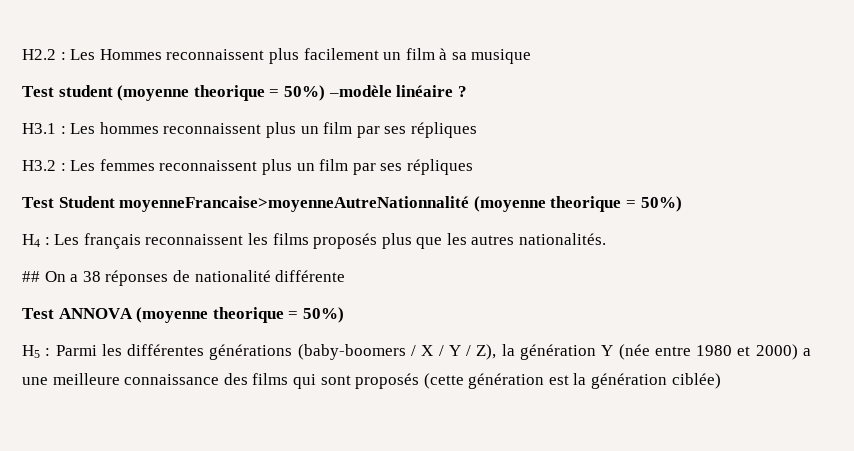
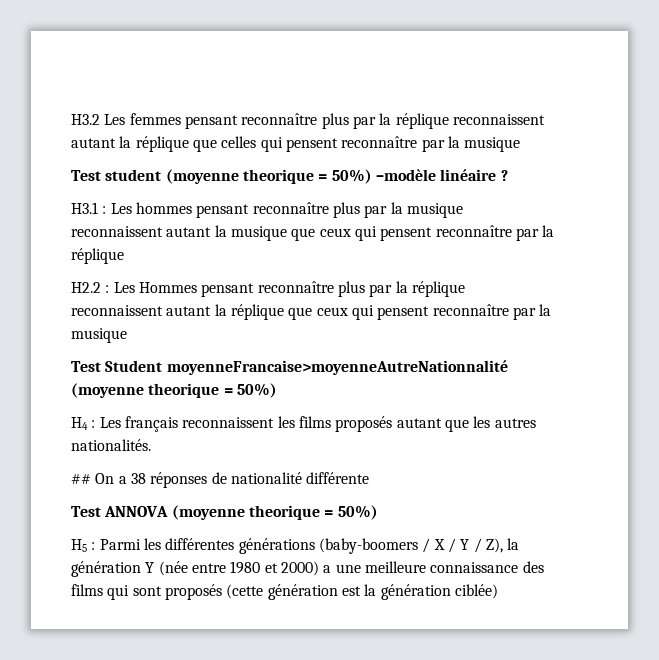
- H2.2 : Les Hommes reconnaissent plus facilement un film à sa musique
+ H3.2 Les femmes pensant reconnaître plus par la réplique reconnaissent autant la réplique que celles qui pensent reconnaître par la musique
- H3.1 : Les hommes reconnaissent plus un film par ses répliques
- H3.2 : Les femmes reconnaissent plus un film par ses répliques
+ H3.1 : Les hommes pensant reconnaître plus par la musique reconnaissent autant la musique que ceux qui pensent reconnaître par la réplique
+ H2.2 : Les Hommes pensant reconnaître plus par la réplique reconnaissent autant la réplique que ceux qui pensent reconnaître par la musique
- H4 : Les français reconnaissent les films proposés plus que les autres nationalités.
+ H4 : Les français reconnaissent les films proposés autant que les autres nationalités.

